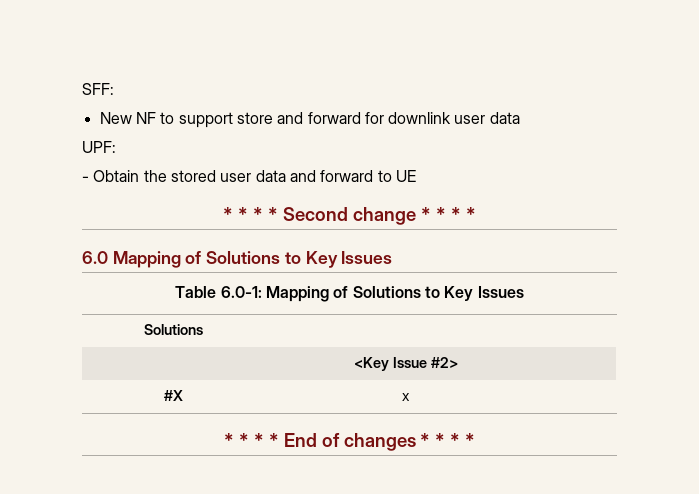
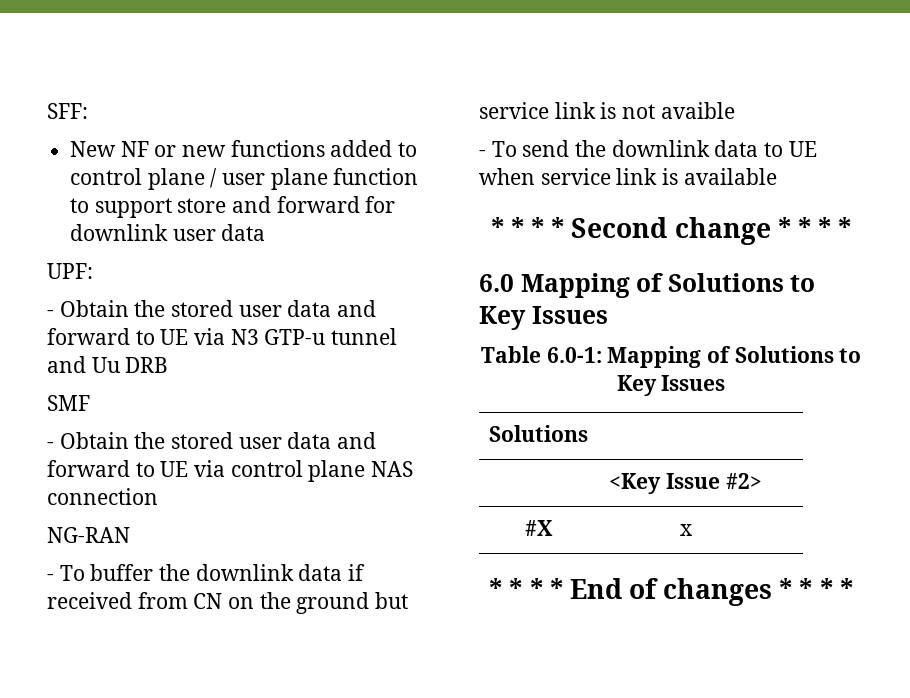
- New NF to support store and forward for downlink user data
+ New NF or new functions added to control plane / user plane function to support store and forward for downlink user data
- - Obtain the stored user data and forward to UE
+ - Obtain the stored user data and forward to UE via N3 GTP-u tunnel and Uu DRB
+ SMF
+ - Obtain the stored user data and forward to UE via control plane NAS connection
+ NG-RAN
+ - To buffer the downlink data if received from CN on the ground but service link is not avaible
+ - To send the downlink data to UE when service link is available

